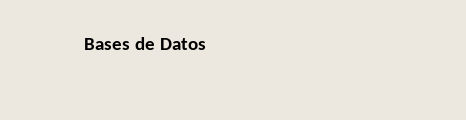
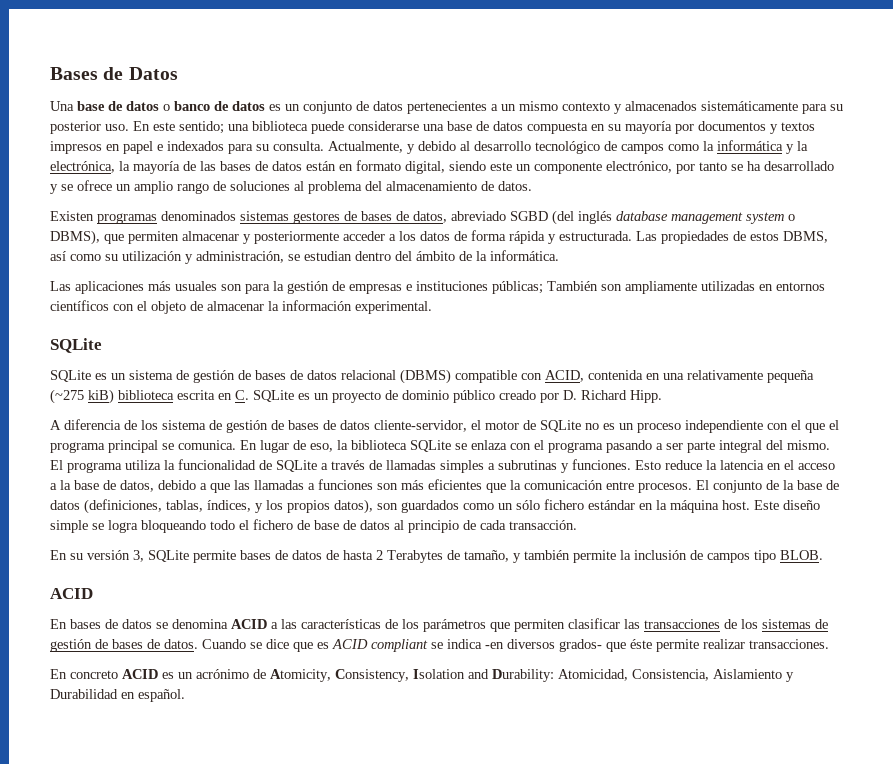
+ Una base de datos o banco de datos es un conjunto de datos pertenecientes a un mismo contexto y almacenados sistemáticamente para su posterior uso. En este sentido; una biblioteca puede considerarse una base de datos compuesta en su mayoría por documentos y textos impresos en papel e indexados para su consulta. Actualmente, y debido al desarrollo tecnológico de campos como la informática y la electrónica, la mayoría de las bases de datos están en formato digital, siendo este un componente electrónico, por tanto se ha desarrollado y se ofrece un amplio rango de soluciones al problema del almacenamiento de datos.
+ Existen programas denominados sistemas gestores de bases de datos, abreviado SGBD (del inglés database management system o DBMS), que permiten almacenar y posteriormente acceder a los datos de forma rápida y estructurada. Las propiedades de estos DBMS, así como su utilización y administración, se estudian dentro del ámbito de la informática.
+ Las aplicaciones más usuales son para la gestión de empresas e instituciones públicas; También son ampliamente utilizadas en entornos científicos con el objeto de almacenar la información experimental.
+ SQLite
+ SQLite es un sistema de gestión de bases de datos relacional (DBMS) compatible con ACID, contenida en una relativamente pequeña (~275 kiB) biblioteca escrita en C. SQLite es un proyecto de dominio público creado por D. Richard Hipp.
+ A diferencia de los sistema de gestión de bases de datos cliente-servidor, el motor de SQLite no es un proceso independiente con el que el programa principal se comunica. En lugar de eso, la biblioteca SQLite se enlaza con el programa pasando a ser parte integral del mismo. El programa utiliza la funcionalidad de SQLite a través de llamadas simples a subrutinas y funciones. Esto reduce la latencia en el acceso a la base de datos, debido a que las llamadas a funciones son más eficientes que la comunicación entre procesos. El conjunto de la base de datos (definiciones, tablas, índices, y los propios datos), son guardados como un sólo fichero estándar en la máquina host. Este diseño simple se logra bloqueando todo el fichero de base de datos al principio de cada transacción.
+ En su versión 3, SQLite permite bases de datos de hasta 2 Terabytes de tamaño, y también permite la inclusión de campos tipo BLOB.
+ ACID
+ En bases de datos se denomina ACID a las características de los parámetros que permiten clasificar las transacciones de los sistemas de gestión de bases de datos. Cuando se dice que es ACID compliant se indica -en diversos grados- que éste permite realizar transacciones.
+ En concreto ACID es un acrónimo de Atomicity, Consistency, Isolation and Durability: Atomicidad, Consistencia, Aislamiento y Durabilidad en español.

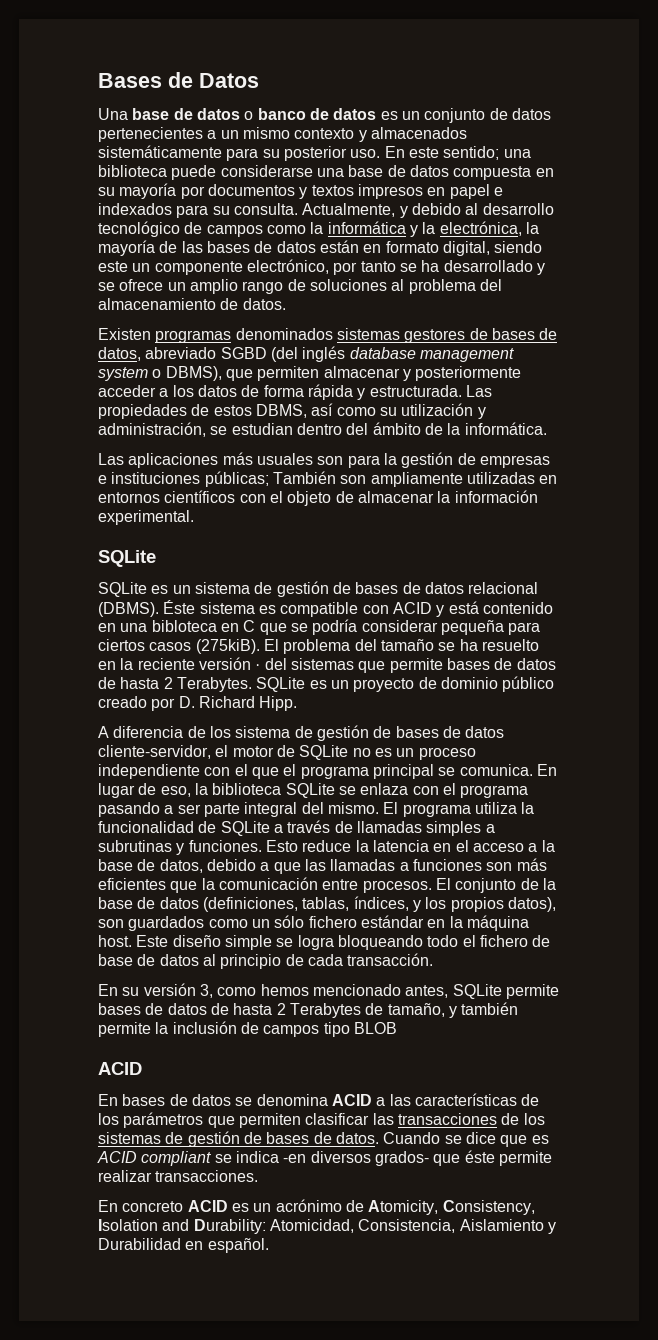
- SQLite es un sistema de gestión de bases de datos relacional (DBMS) compatible con ACID, contenida en una relativamente pequeña (~275 kiB) biblioteca escrita en C. SQLite es un proyecto de dominio público creado por D. Richard Hipp.
+ SQLite es un sistema de gestión de bases de datos relacional (DBMS). Éste sistema es compatible con ACID y está contenido en una bibloteca en C que se podría considerar pequeña para ciertos casos (275kiB). El problema del tamaño se ha resuelto en la reciente versión · del sistemas que permite bases de datos de hasta 2 Terabytes. SQLite es un proyecto de dominio público creado por D. Richard Hipp.
- En su versión 3, SQLite permite bases de datos de hasta 2 Terabytes de tamaño, y también permite la inclusión de campos tipo BLOB.
+ En su versión 3, como hemos mencionado antes, SQLite permite bases de datos de hasta 2 Terabytes de tamaño, y también permite la inclusión de campos tipo BLOB

